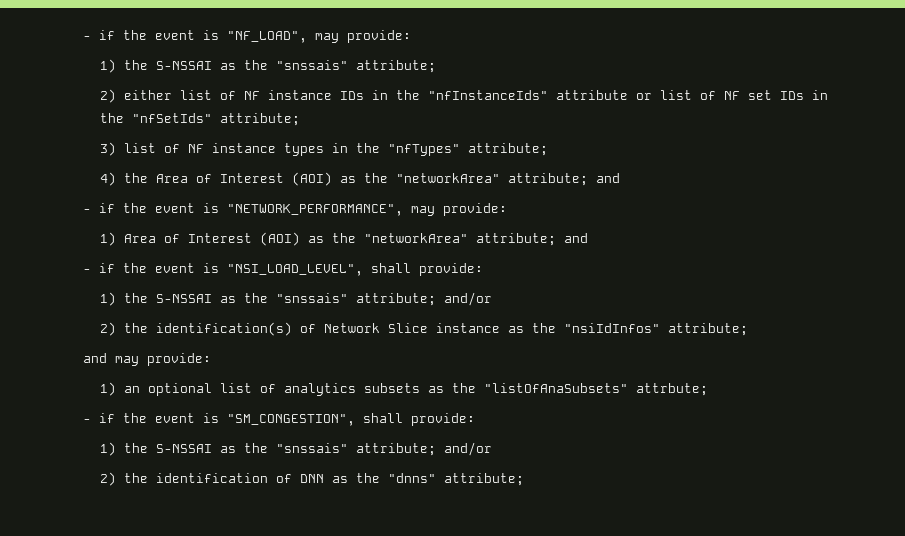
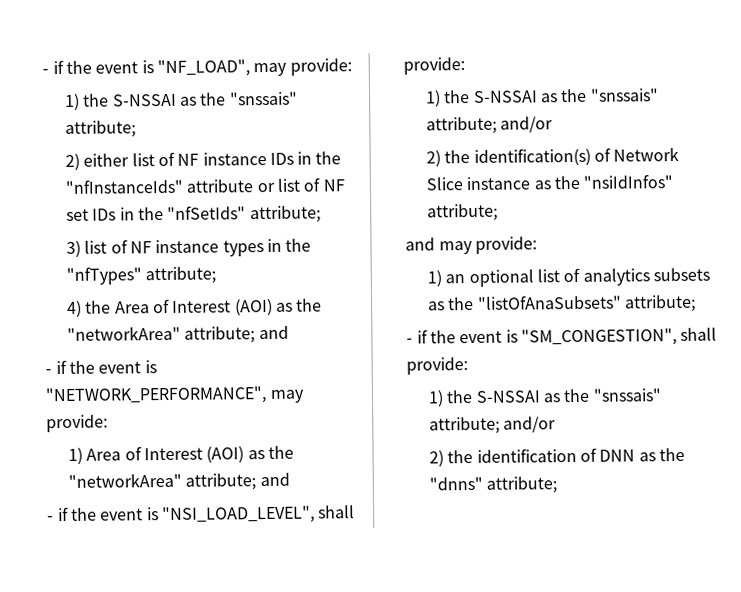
- 1) an optional list of analytics subsets as the "listOfAnaSubsets" attrbute;
+ 1) an optional list of analytics subsets as the "listOfAnaSubsets" attribute;

